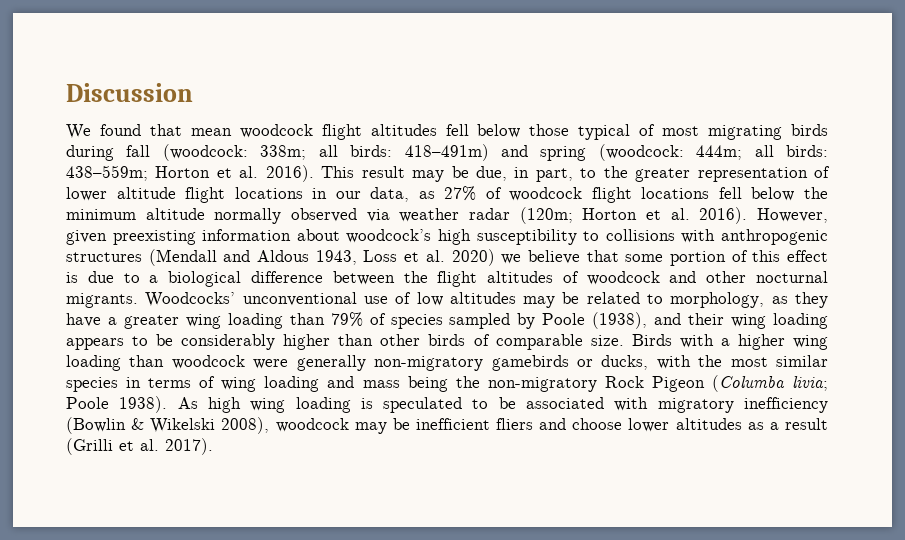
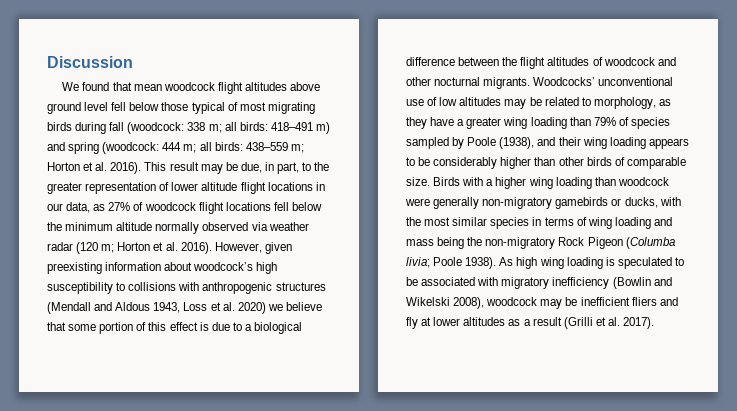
- We found that mean woodcock flight altitudes fell below those typical of most migrating birds during fall (woodcock: 338m; all birds: 418–491m) and spring (woodcock: 444m; all birds: 438–559m; Horton et al. 2016).
+ We found that mean woodcock flight altitudes above ground level fell below those typical of most migrating birds during fall (woodcock: 338 m; all birds: 418–491 m) and spring (woodcock: 444 m; all birds: 438–559 m; Horton et al. 2016).
- This result may be due, in part, to the greater representation of lower altitude flight locations in our data, as 27% of woodcock flight locations fell below the minimum altitude normally observed via weather radar (120m; Horton et al. 2016).
+ This result may be due, in part, to the greater representation of lower altitude flight locations in our data, as 27% of woodcock flight locations fell below the minimum altitude normally observed via weather radar (120 m; Horton et al. 2016).
- As high wing loading is speculated to be associated with migratory inefficiency (Bowlin & Wikelski 2008), woodcock may be inefficient fliers and choose lower altitudes as a result (Grilli et al. 2017).
+ As high wing loading is speculated to be associated with migratory inefficiency (Bowlin and Wikelski 2008), woodcock may be inefficient fliers and fly at lower altitudes as a result (Grilli et al. 2017).

